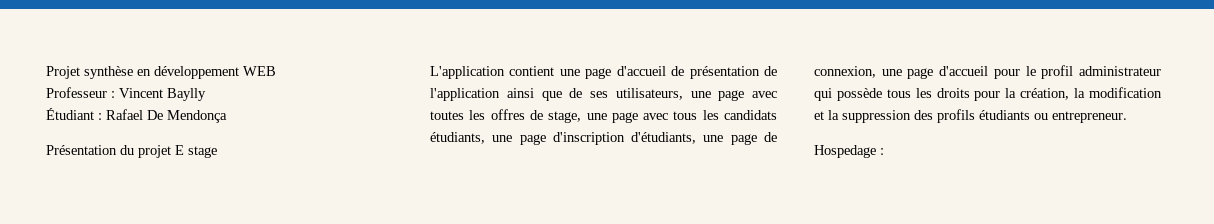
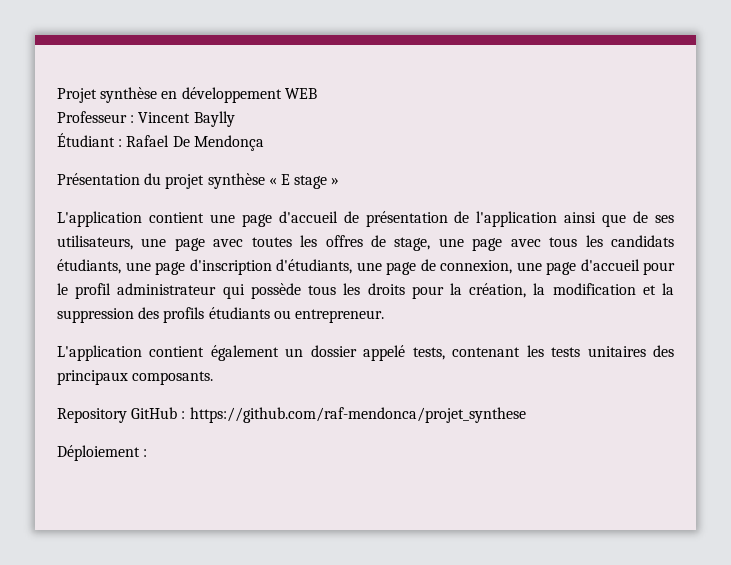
- Présentation du projet E stage
+ Présentation du projet synthèse « E stage »
- Hospedage :
+ L'application contient également un dossier appelé tests, contenant les tests unitaires des principaux composants.
+ Repository GitHub : https://github.com/raf-mendonca/projet_synthese
+ Déploiement :

